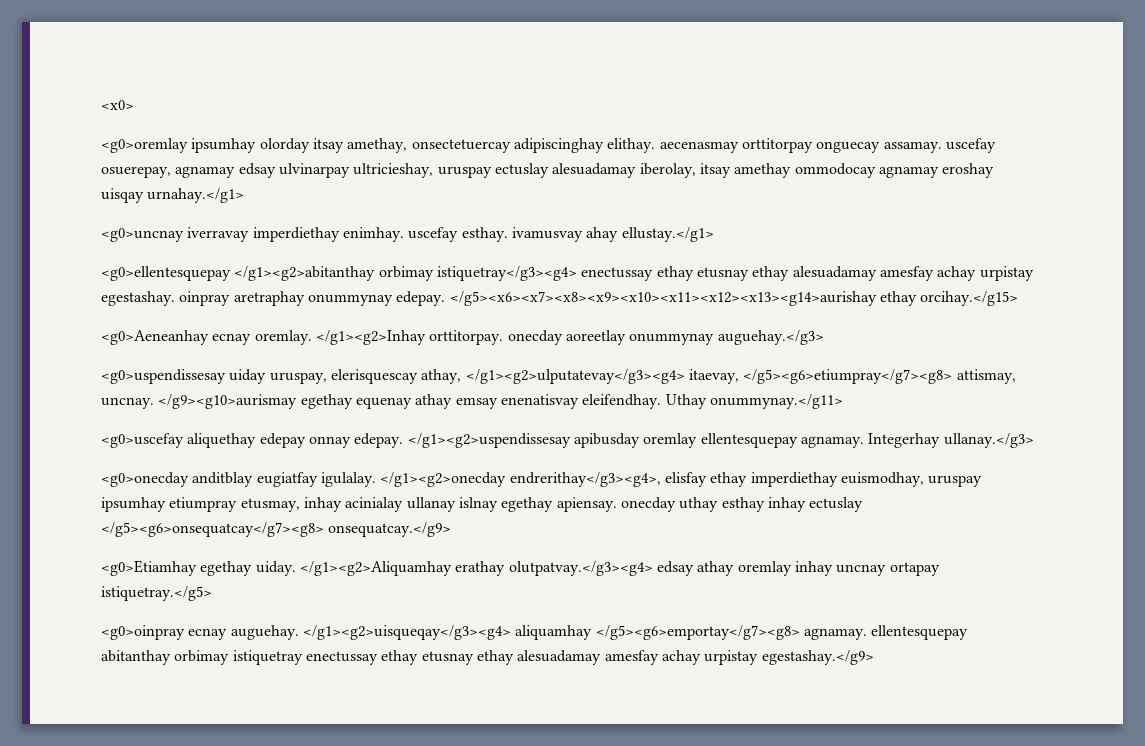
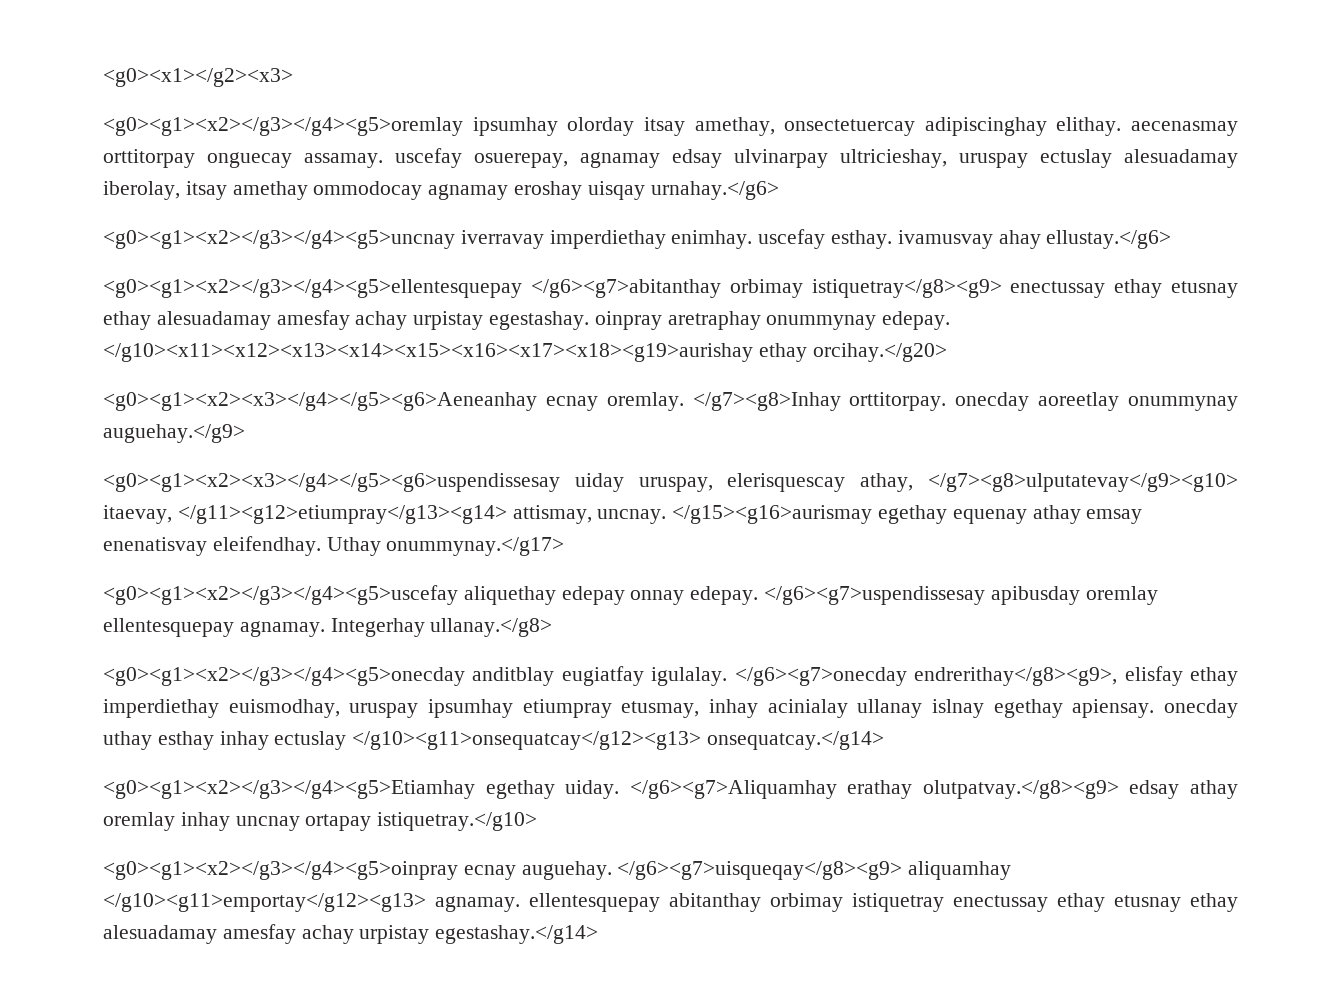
- <x0>
- <g0>oremlay ipsumhay olorday itsay amethay, onsectetuercay adipiscinghay elithay. aecenasmay orttitorpay onguecay assamay. uscefay osuerepay, agnamay edsay ulvinarpay ultricieshay, uruspay ectuslay alesuadamay iberolay, itsay amethay ommodocay agnamay eroshay uisqay urnahay.</g1>
- <g0>uncnay iverravay imperdiethay enimhay. uscefay esthay. ivamusvay ahay ellustay.</g1>
- <g0>ellentesquepay </g1><g2>abitanthay orbimay istiquetray</g3><g4> enectussay ethay etusnay ethay alesuadamay amesfay achay urpistay egestashay. oinpray aretraphay onummynay edepay.
+ <g0><x1></g2><x3>
+ <g0><g1><x2></g3></g4><g5>oremlay ipsumhay olorday itsay amethay, onsectetuercay adipiscinghay elithay. aecenasmay orttitorpay onguecay assamay. uscefay osuerepay, agnamay edsay ulvinarpay ultricieshay, uruspay ectuslay alesuadamay iberolay, itsay amethay ommodocay agnamay eroshay uisqay urnahay.</g6>
+ <g0><g1><x2></g3></g4><g5>uncnay iverravay imperdiethay enimhay. uscefay esthay. ivamusvay ahay ellustay.</g6>
+ <g0><g1><x2></g3></g4><g5>ellentesquepay </g6><g7>abitanthay orbimay istiquetray</g8><g9> enectussay ethay etusnay ethay alesuadamay amesfay achay urpistay egestashay. oinpray aretraphay onummynay edepay.
- </g5><x6><x7><x8><x9><x10><x11><x12><x13><g14>aurishay ethay orcihay.</g15>
- <g0>Aeneanhay ecnay oremlay.
+ </g10><x11><x12><x13><x14><x15><x16><x17><x18><g19>aurishay ethay orcihay.</g20>
+ <g0><g1><x2><x3></g4></g5><g6>Aeneanhay ecnay oremlay.
- </g1><g2>Inhay orttitorpay. onecday aoreetlay onummynay auguehay.</g3>
- <g0>uspendissesay uiday uruspay, elerisquescay athay, </g1><g2>ulputatevay</g3><g4> itaevay, </g5><g6>etiumpray</g7><g8> attismay, uncnay.
+ </g7><g8>Inhay orttitorpay. onecday aoreetlay onummynay auguehay.</g9>
+ <g0><g1><x2><x3></g4></g5><g6>uspendissesay uiday uruspay, elerisquescay athay, </g7><g8>ulputatevay</g9><g10> itaevay, </g11><g12>etiumpray</g13><g14> attismay, uncnay.
- </g9><g10>aurismay egethay equenay athay emsay enenatisvay eleifendhay.
+ </g15><g16>aurismay egethay equenay athay emsay enenatisvay eleifendhay.
- Uthay onummynay.</g11>
- <g0>uscefay aliquethay edepay onnay edepay.
+ Uthay onummynay.</g17>
+ <g0><g1><x2></g3></g4><g5>uscefay aliquethay edepay onnay edepay.
- </g1><g2>uspendissesay apibusday oremlay ellentesquepay agnamay.
+ </g6><g7>uspendissesay apibusday oremlay ellentesquepay agnamay.
- Integerhay ullanay.</g3>
- <g0>onecday anditblay eugiatfay igulalay.
+ Integerhay ullanay.</g8>
+ <g0><g1><x2></g3></g4><g5>onecday anditblay eugiatfay igulalay.
- </g1><g2>onecday endrerithay</g3><g4>, elisfay ethay imperdiethay euismodhay, uruspay ipsumhay etiumpray etusmay, inhay acinialay ullanay islnay egethay apiensay. onecday uthay esthay inhay ectuslay </g5><g6>onsequatcay</g7><g8> onsequatcay.</g9>
- <g0>Etiamhay egethay uiday. </g1><g2>Aliquamhay erathay olutpatvay.</g3><g4> edsay athay oremlay inhay uncnay ortapay istiquetray.</g5>
- <g0>oinpray ecnay auguehay. </g1><g2>uisqueqay</g3><g4> aliquamhay </g5><g6>emportay</g7><g8> agnamay. ellentesquepay abitanthay orbimay istiquetray enectussay ethay etusnay ethay alesuadamay amesfay achay urpistay egestashay.</g9>
+ </g6><g7>onecday endrerithay</g8><g9>, elisfay ethay imperdiethay euismodhay, uruspay ipsumhay etiumpray etusmay, inhay acinialay ullanay islnay egethay apiensay. onecday uthay esthay inhay ectuslay </g10><g11>onsequatcay</g12><g13> onsequatcay.</g14>
+ <g0><g1><x2></g3></g4><g5>Etiamhay egethay uiday. </g6><g7>Aliquamhay erathay olutpatvay.</g8><g9> edsay athay oremlay inhay uncnay ortapay istiquetray.</g10>
+ <g0><g1><x2></g3></g4><g5>oinpray ecnay auguehay. </g6><g7>uisqueqay</g8><g9> aliquamhay </g10><g11>emportay</g12><g13> agnamay. ellentesquepay abitanthay orbimay istiquetray enectussay ethay etusnay ethay alesuadamay amesfay achay urpistay egestashay.</g14>

